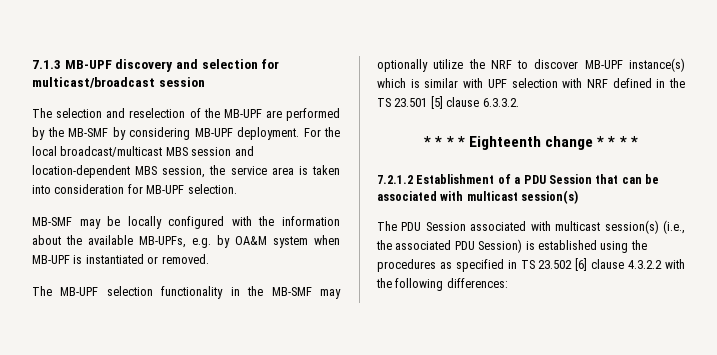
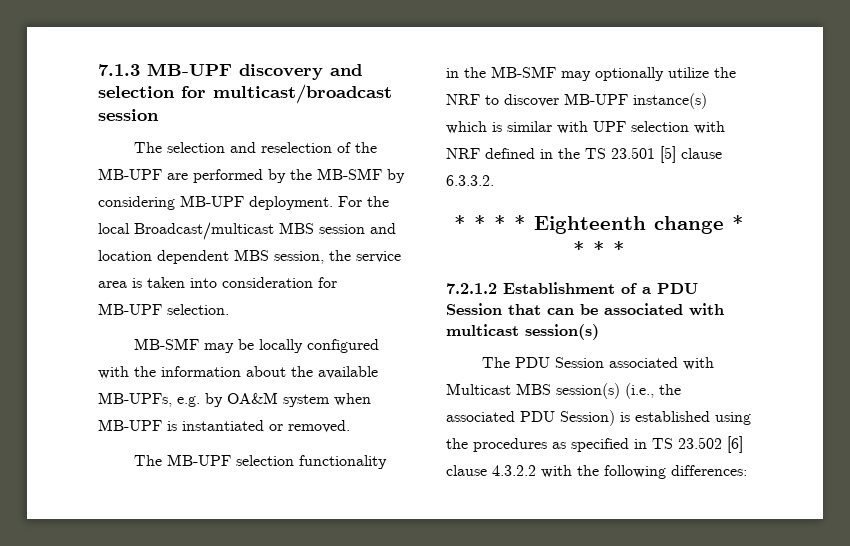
- For the local broadcast/multicast MBS session and location-dependent MBS session, the service area is taken into consideration for MB-UPF selection.
+ For the local Broadcast/multicast MBS session and location dependent MBS session, the service area is taken into consideration for MB-UPF selection.
- The PDU Session associated with multicast session(s) (i.e., the associated PDU Session) is established using the procedures as specified in TS 23.502 [6] clause 4.3.2.2 with the following differences:
+ The PDU Session associated with Multicast MBS session(s) (i.e., the associated PDU Session) is established using the procedures as specified in TS 23.502 [6] clause 4.3.2.2 with the following differences:

